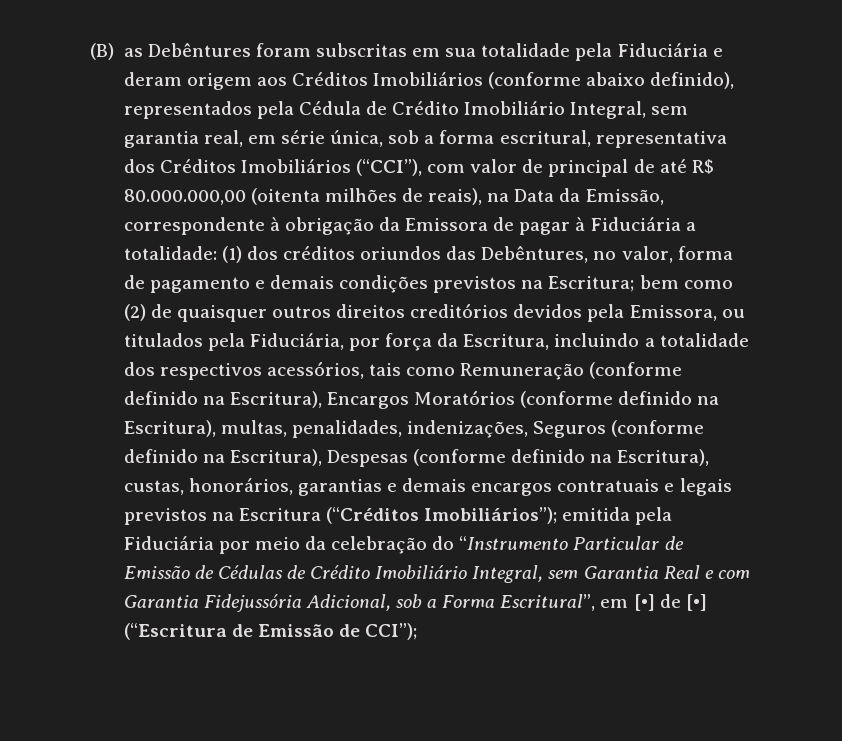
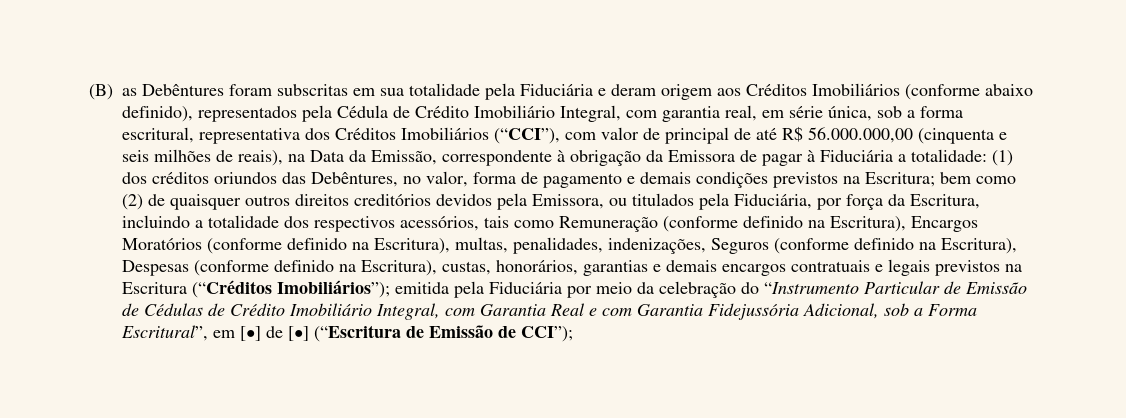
- (B) as Debêntures foram subscritas em sua totalidade pela Fiduciária e deram origem aos Créditos Imobiliários (conforme abaixo definido), representados pela Cédula de Crédito Imobiliário Integral, sem garantia real, em série única, sob a forma escritural, representativa dos Créditos Imobiliários (“CCI”), com valor de principal de até R$ 80.000.000,00 (oitenta milhões de reais), na Data da Emissão, correspondente à obrigação da Emissora de pagar à Fiduciária a totalidade:
+ (B) as Debêntures foram subscritas em sua totalidade pela Fiduciária e deram origem aos Créditos Imobiliários (conforme abaixo definido), representados pela Cédula de Crédito Imobiliário Integral, com garantia real, em série única, sob a forma escritural, representativa dos Créditos Imobiliários (“CCI”), com valor de principal de até R$ 56.000.000,00 (cinquenta e seis milhões de reais), na Data da Emissão, correspondente à obrigação da Emissora de pagar à Fiduciária a totalidade:
- emitida pela Fiduciária por meio da celebração do “Instrumento Particular de Emissão de Cédulas de Crédito Imobiliário Integral, sem Garantia Real e com Garantia Fidejussória Adicional, sob a Forma Escritural”, em [•] de [•] (“Escritura de Emissão de CCI”);
+ emitida pela Fiduciária por meio da celebração do “Instrumento Particular de Emissão de Cédulas de Crédito Imobiliário Integral, com Garantia Real e com Garantia Fidejussória Adicional, sob a Forma Escritural”, em [•] de [•] (“Escritura de Emissão de CCI”);

